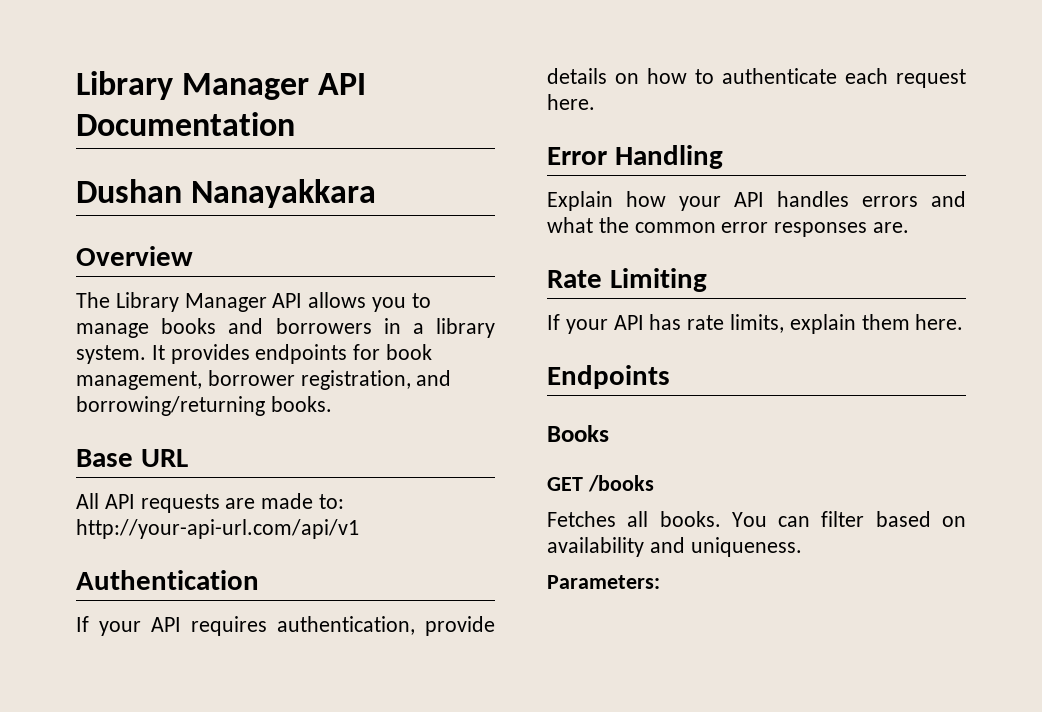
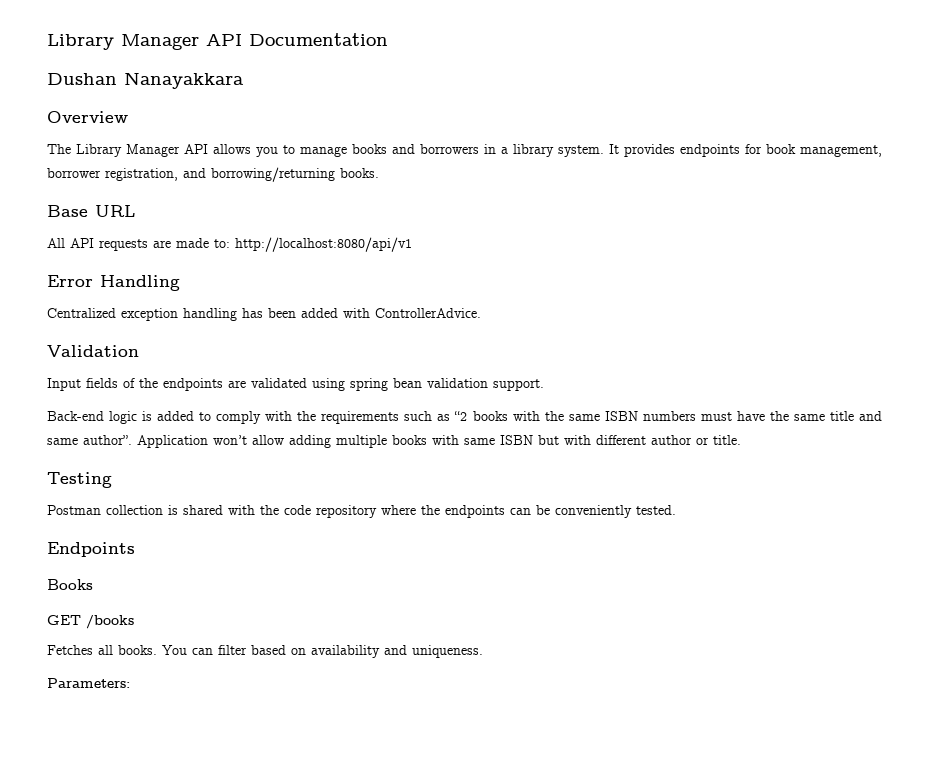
- All API requests are made to: http://your-api-url.com/api/v1
- Authentication
- If your API requires authentication, provide details on how to authenticate each request here.
+ All API requests are made to: http://localhost:8080/api/v1
  Error Handling
- Explain how your API handles errors and what the common error responses are.
- Rate Limiting
- If your API has rate limits, explain them here.
+ Centralized exception handling has been added with ControllerAdvice.
+ Validation
+ Input fields of the endpoints are validated using spring bean validation support.
+ Back-end logic is added to comply with the requirements such as “2 books with the same ISBN numbers must have the same title and same author”. Application won’t allow adding multiple books with same ISBN but with different author or title.
+ Testing
+ Postman collection is shared with the code repository where the endpoints can be conveniently tested.

